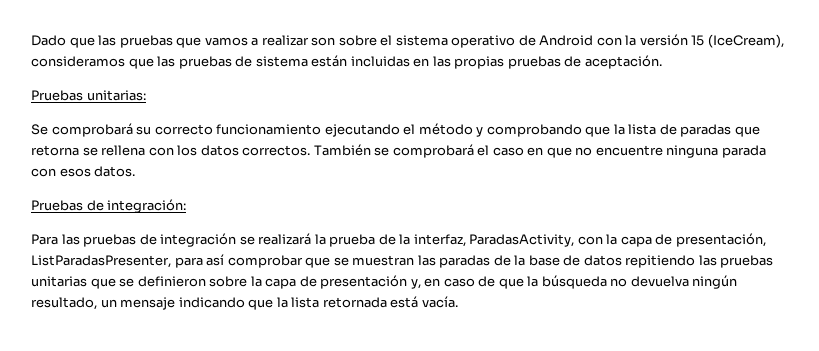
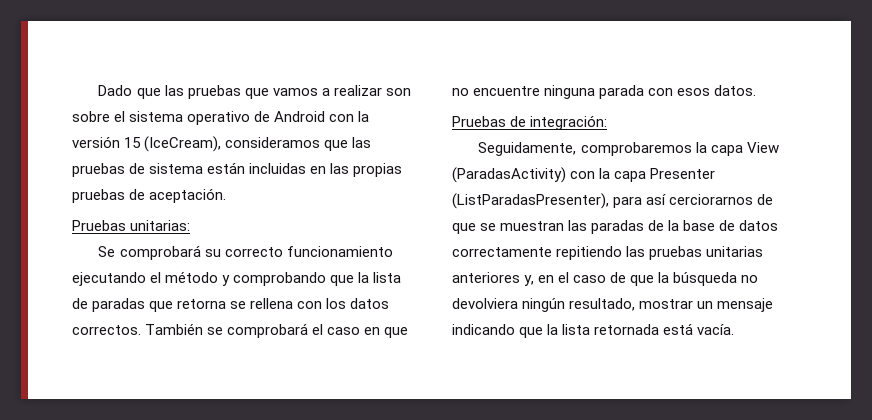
- Para las pruebas de integración se realizará la prueba de la interfaz, ParadasActivity, con la capa de presentación, ListParadasPresenter, para así comprobar que se muestran las paradas de la base de datos repitiendo las pruebas unitarias que se definieron sobre la capa de presentación y, en caso de que la búsqueda no devuelva ningún resultado, un mensaje indicando que la lista retornada está vacía.
+ Seguidamente, comprobaremos la capa View (ParadasActivity) con la capa Presenter (ListParadasPresenter), para así cerciorarnos de que se muestran las paradas de la base de datos correctamente repitiendo las pruebas unitarias anteriores y, en el caso de que la búsqueda no devolviera ningún resultado, mostrar un mensaje indicando que la lista retornada está vacía.

